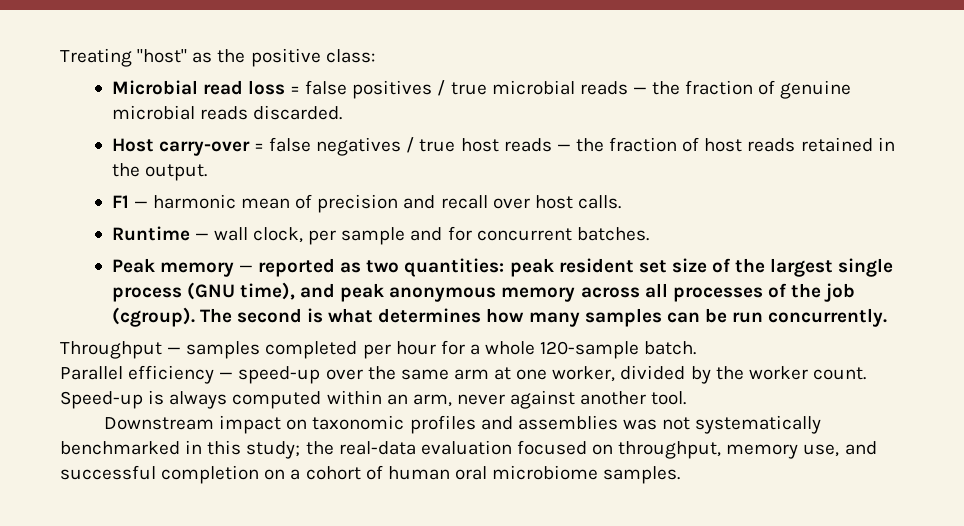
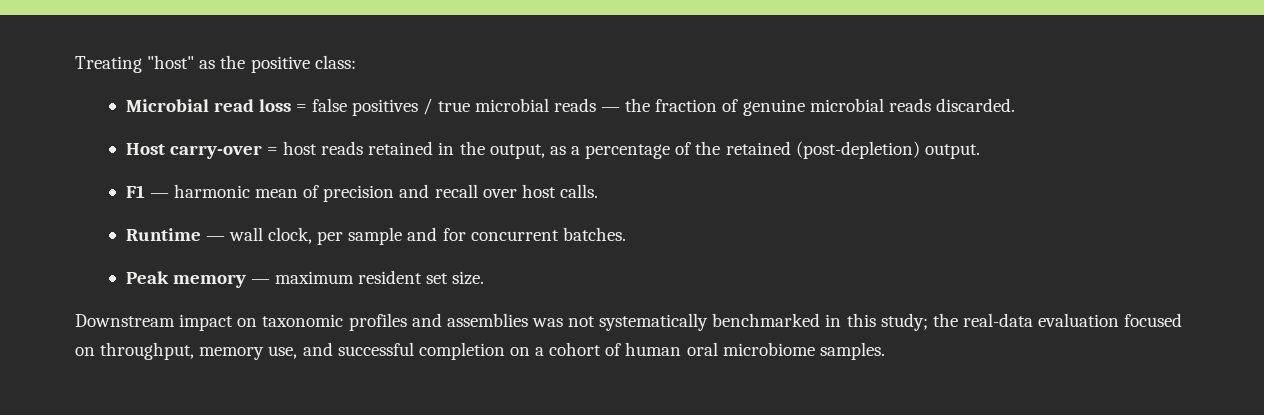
- Host carry-over = false negatives / true host reads — the fraction of host reads retained in the output.
+ Host carry-over = host reads retained in the output, as a percentage of the retained (post-depletion) output.
- Peak memory — reported as two quantities: peak resident set size of the largest single process (GNU time), and peak anonymous memory across all processes of the job (cgroup). The second is what determines how many samples can be run concurrently.
- Throughput — samples completed per hour for a whole 120-sample batch.
- Parallel efficiency — speed-up over the same arm at one worker, divided by the worker count. Speed-up is always computed within an arm, never against another tool.
+ Peak memory — maximum resident set size.

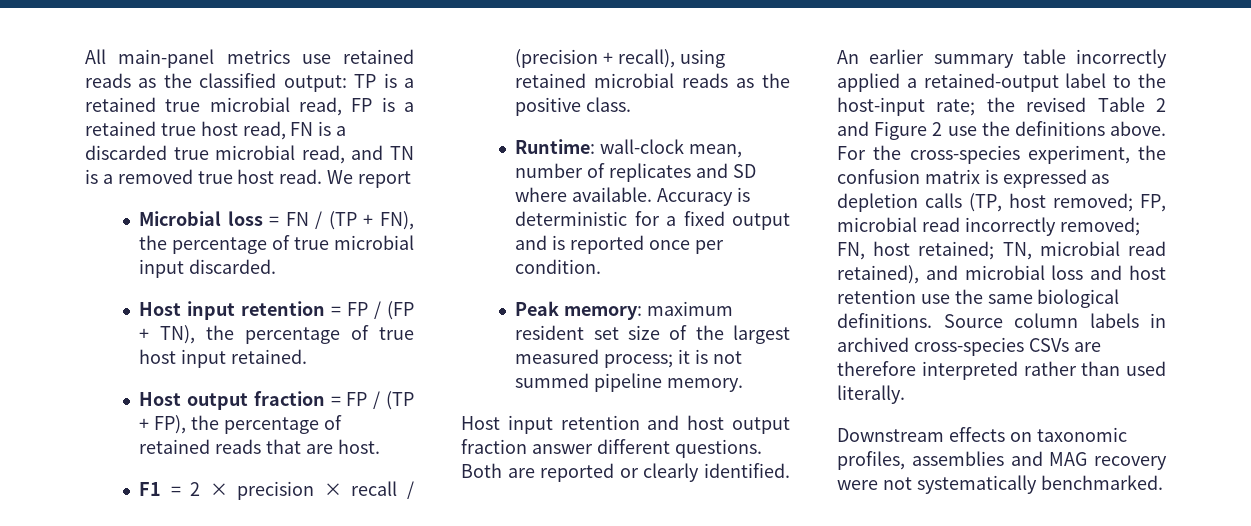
- Treating "host" as the positive class:
- Microbial read loss = false positives / true microbial reads — the fraction of genuine microbial reads discarded.
- Host carry-over = host reads retained in the output, as a percentage of the retained (post-depletion) output.
- F1 — harmonic mean of precision and recall over host calls.
- Runtime — wall clock, per sample and for concurrent batches.
+ All main-panel metrics use retained reads as the classified output: TP is a retained true microbial read, FP is a retained true host read, FN is a discarded true microbial read, and TN is a removed true host read. We report
+ Microbial loss = FN / (TP + FN), the percentage of true microbial input discarded.
+ Host input retention = FP / (FP + TN), the percentage of true host input retained.
+ Host output fraction = FP / (TP + FP), the percentage of retained reads that are host.
+ F1 = 2 × precision × recall / (precision + recall), using retained microbial reads as the positive class.
+ Runtime: wall-clock mean, number of replicates and SD where available. Accuracy is deterministic for a fixed output and is reported once per condition.
- Peak memory — maximum resident set size.
+ Peak memory: maximum resident set size of the largest measured process; it is not summed pipeline memory.
+ Host input retention and host output fraction answer different questions. Both are reported or clearly identified. An earlier summary table incorrectly applied a retained-output label to the host-input rate; the revised Table 2 and Figure 2 use the definitions above. For the cross-species experiment, the confusion matrix is expressed as depletion calls (TP, host removed; FP, microbial read incorrectly removed; FN, host retained; TN, microbial read retained), and microbial loss and host retention use the same biological definitions. Source column labels in archived cross-species CSVs are therefore interpreted rather than used literally.
- Downstream impact on taxonomic profiles and assemblies was not systematically benchmarked in this study; the real-data evaluation focused on throughput, memory use, and successful completion on a cohort of human oral microbiome samples.
+ Downstream effects on taxonomic profiles, assemblies and MAG recovery were not systematically benchmarked.

